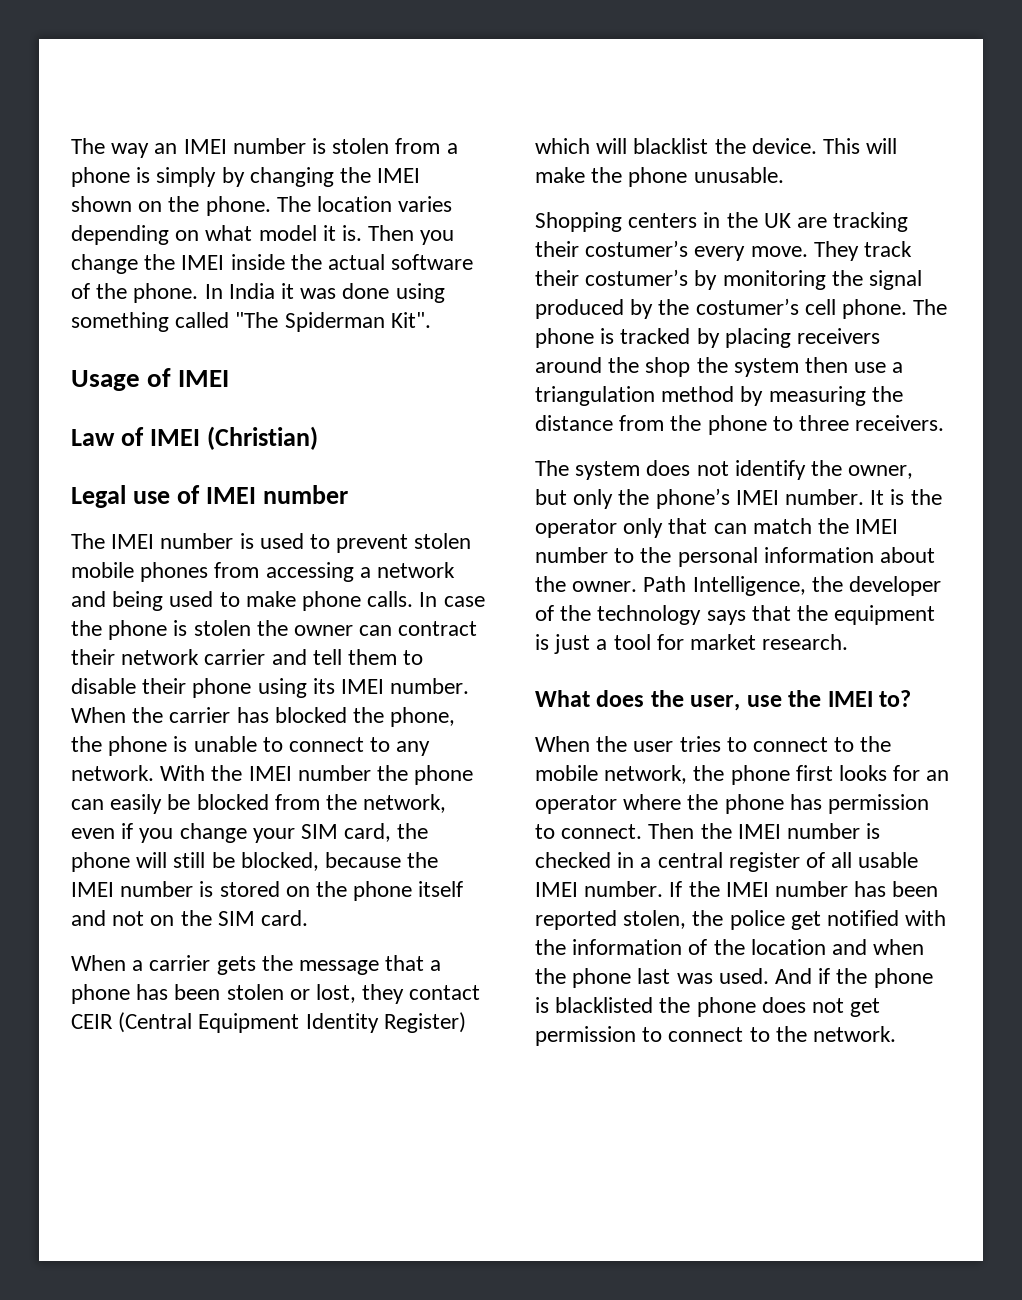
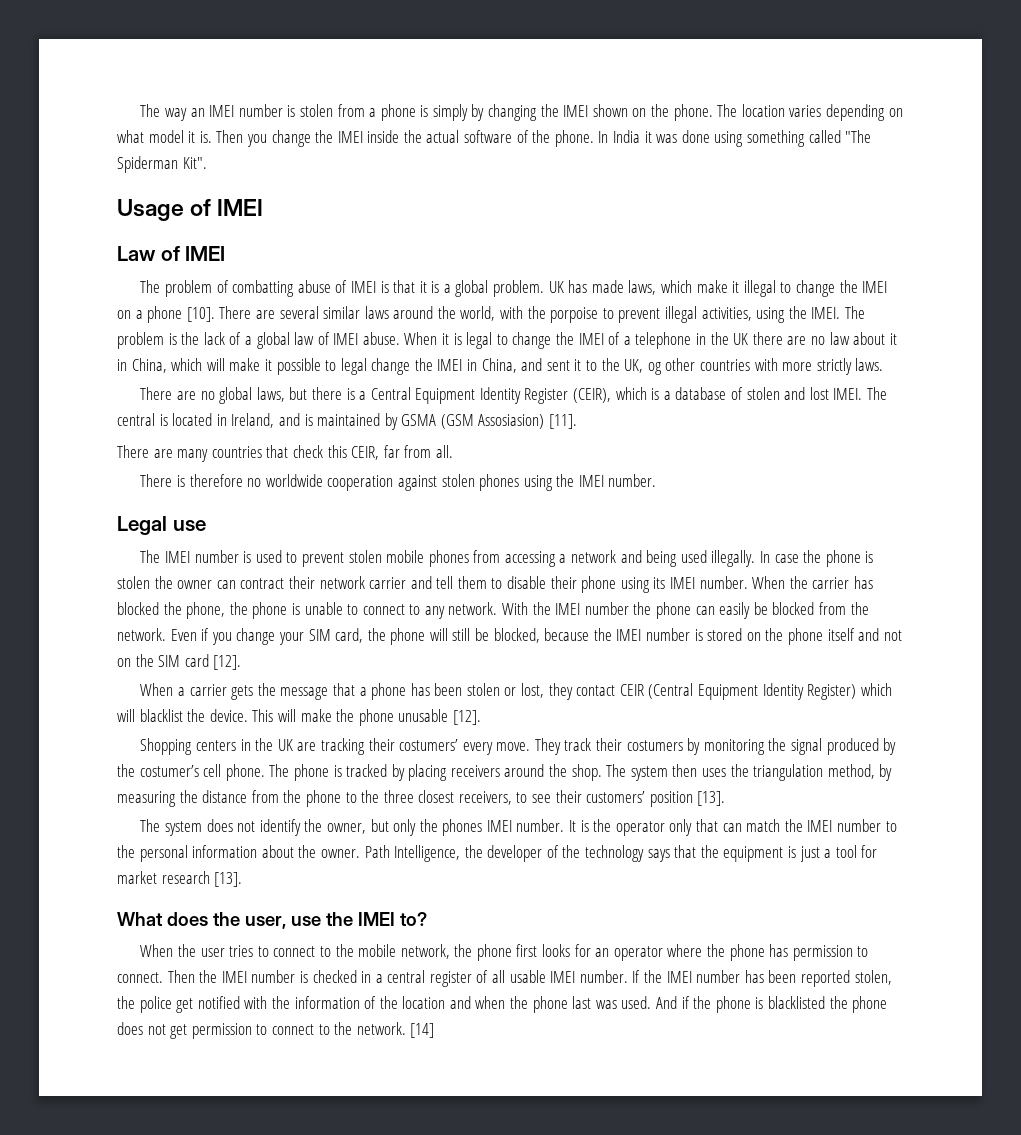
- Law of IMEI (Christian)
+ Law of IMEI
+ The problem of combatting abuse of IMEI is that it is a global problem. UK has made laws, which make it illegal to change the IMEI on a phone [10]. There are several similar laws around the world, with the porpoise to prevent illegal activities, using the IMEI. The problem is the lack of a global law of IMEI abuse. When it is legal to change the IMEI of a telephone in the UK there are no law about it in China, which will make it possible to legal change the IMEI in China, and sent it to the UK, og other countries with more strictly laws.
+ There are no global laws, but there is a Central Equipment Identity Register (CEIR), which is a database of stolen and lost IMEI. The central is located in Ireland, and is maintained by GSMA (GSM Assosiasion) [11].
+ There are many countries that check this CEIR, far from all.
+ There is therefore no worldwide cooperation against stolen phones using the IMEI number.
- Legal use of IMEI number
+ Legal use
- The IMEI number is used to prevent stolen mobile phones from accessing a network and being used to make phone calls.
+ The IMEI number is used to prevent stolen mobile phones from accessing a network and being used illegally.
- With the IMEI number the phone can easily be blocked from the network, even if you change your SIM card, the phone will still be blocked, because the IMEI number is stored on the phone itself and not on the SIM card.
+ With the IMEI number the phone can easily be blocked from the network. Even if you change your SIM card, the phone will still be blocked, because the IMEI number is stored on the phone itself and not on the SIM card [12].
- This will make the phone unusable.
+ This will make the phone unusable [12].
- Shopping centers in the UK are tracking their costumer’s every move.
+ Shopping centers in the UK are tracking their costumers’ every move.
- They track their costumer’s by monitoring the signal produced by the costumer’s cell phone.
+ They track their costumers by monitoring the signal produced by the costumer’s cell phone.
- The phone is tracked by placing receivers around the shop the system then use a triangulation method by measuring the distance from the phone to three receivers.
+ The phone is tracked by placing receivers around the shop. The system then uses the triangulation method, by measuring the distance from the phone to the three closest receivers, to see their customers’ position [13].
- The system does not identify the owner, but only the phone’s IMEI number.
+ The system does not identify the owner, but only the phones IMEI number.
- Path Intelligence, the developer of the technology says that the equipment is just a tool for market research.
+ Path Intelligence, the developer of the technology says that the equipment is just a tool for market research [13].
+ [14]

